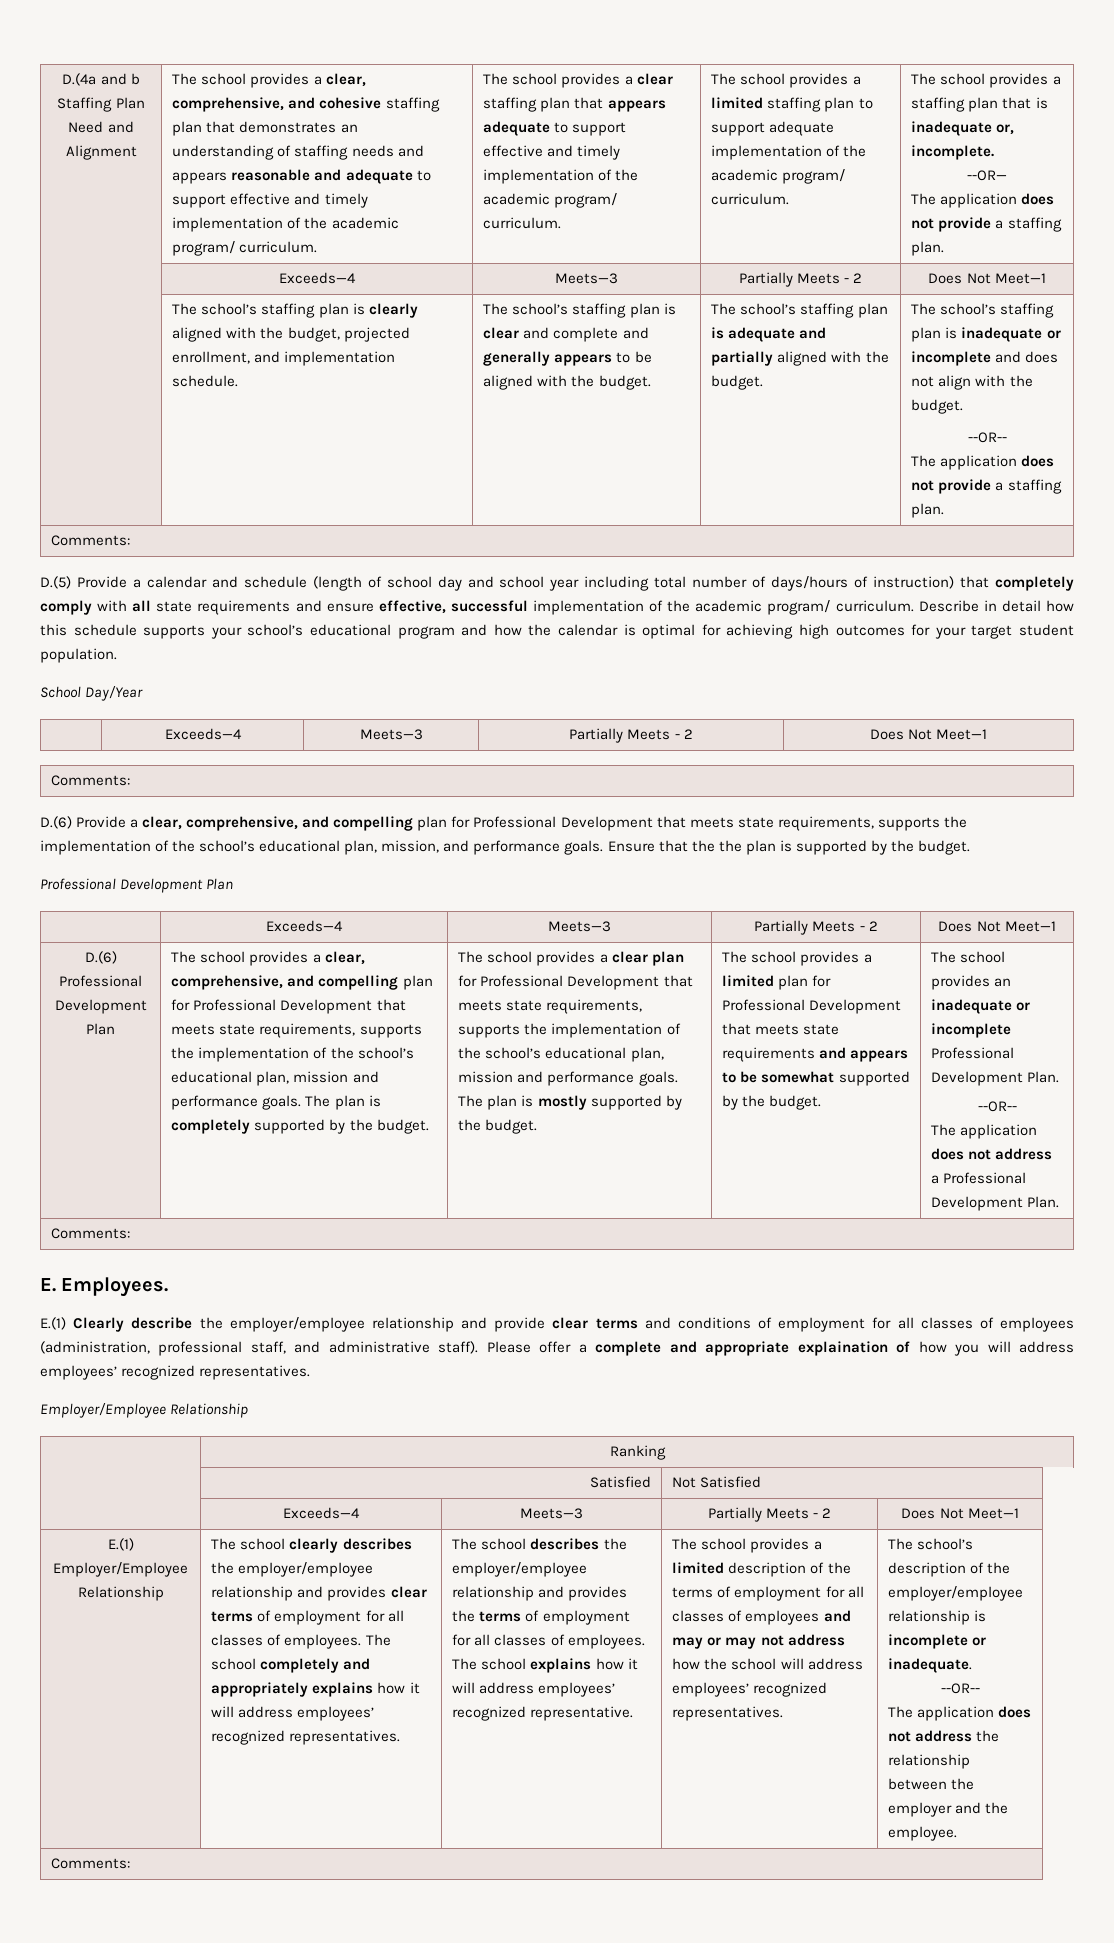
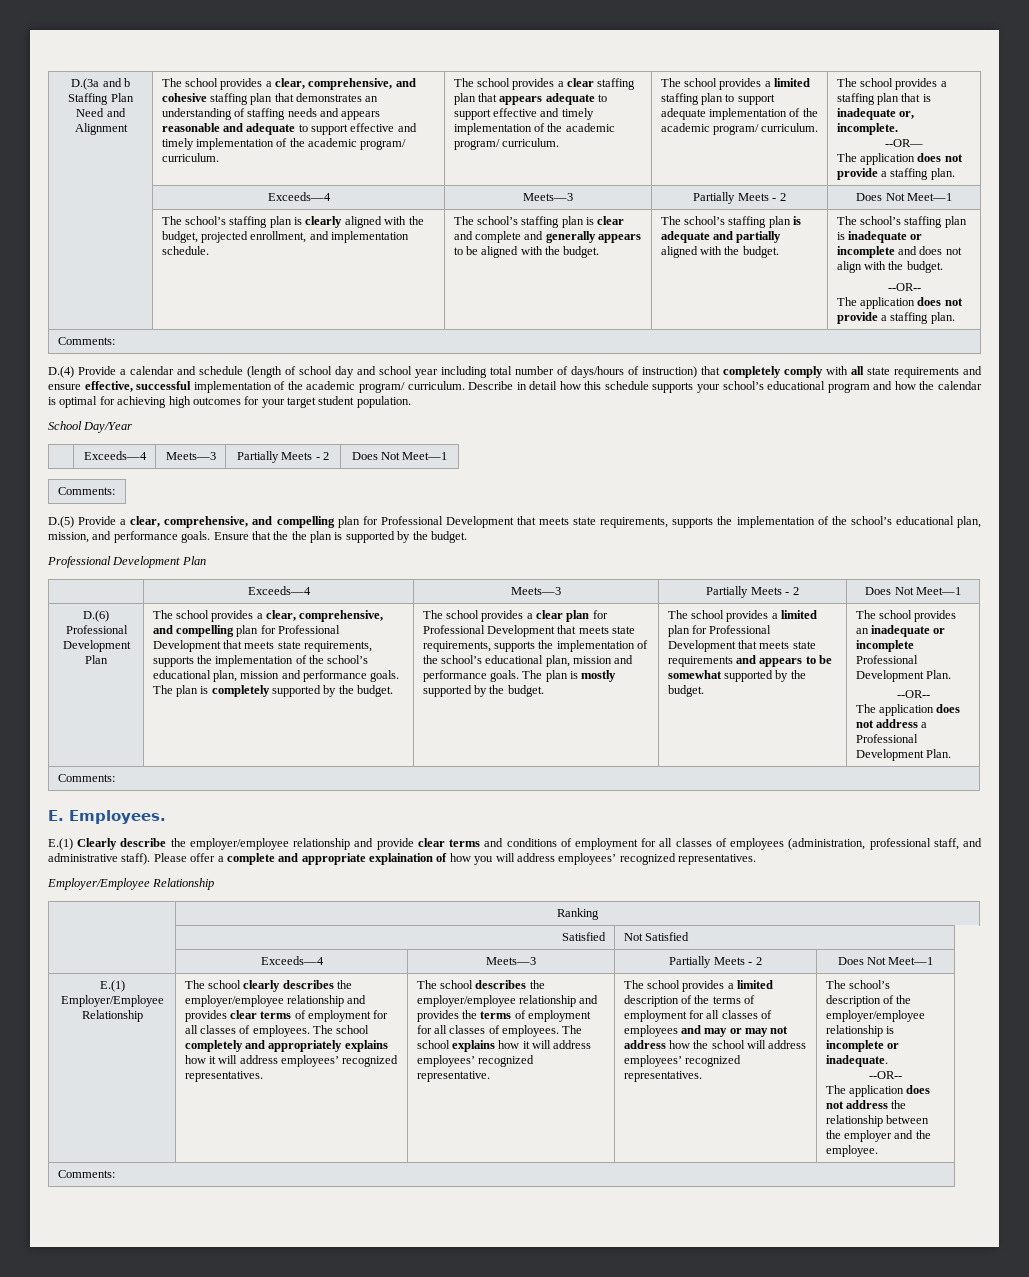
- D.(4a and b Staffing Plan Need and Alignment
+ D.(3a and b Staffing Plan Need and Alignment
- D.(5) Provide a calendar and schedule (length of school day and school year including total number of days/hours of instruction) that completely comply with all state requirements and ensure effective, successful implementation of the academic program/ curriculum.
+ D.(4) Provide a calendar and schedule (length of school day and school year including total number of days/hours of instruction) that completely comply with all state requirements and ensure effective, successful implementation of the academic program/ curriculum.
- D.(6) Provide a clear, comprehensive, and compelling plan for Professional Development that meets state requirements, supports the implementation of the school’s educational plan, mission, and performance goals.
+ D.(5) Provide a clear, comprehensive, and compelling plan for Professional Development that meets state requirements, supports the implementation of the school’s educational plan, mission, and performance goals.

